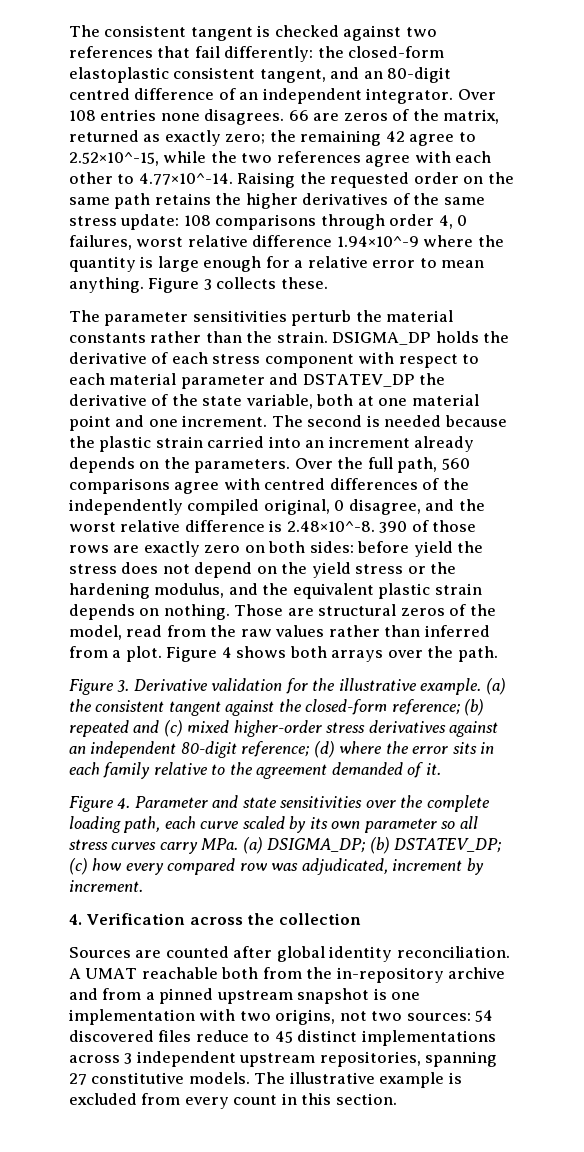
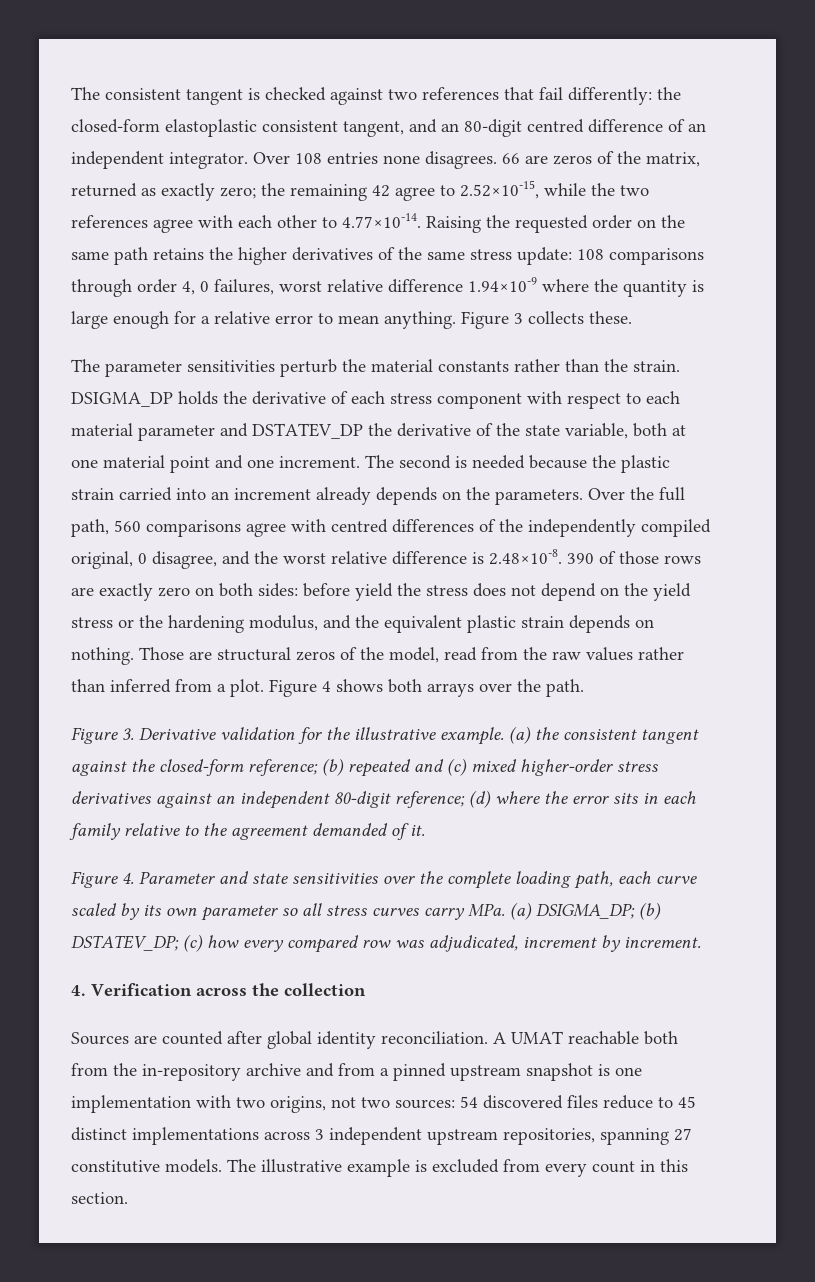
- the remaining 42 agree to 2.52×10^-15, while the two references agree with each other to 4.77×10^-14. Raising the requested order on the same path retains the higher derivatives of the same stress update:
+ the remaining 42 agree to 2.52×10-15, while the two references agree with each other to 4.77×10-14. Raising the requested order on the same path retains the higher derivatives of the same stress update:
- 108 comparisons through order 4, 0 failures, worst relative difference 1.94×10^-9 where the quantity is large enough for a relative error to mean anything.
+ 108 comparisons through order 4, 0 failures, worst relative difference 1.94×10-9 where the quantity is large enough for a relative error to mean anything.
- Over the full path, 560 comparisons agree with centred differences of the independently compiled original, 0 disagree, and the worst relative difference is 2.48×10^-8. 390 of those rows are exactly zero on both sides: before yield the stress does not depend on the yield stress or the hardening modulus, and the equivalent plastic strain depends on nothing.
+ Over the full path, 560 comparisons agree with centred differences of the independently compiled original, 0 disagree, and the worst relative difference is 2.48×10-8. 390 of those rows are exactly zero on both sides: before yield the stress does not depend on the yield stress or the hardening modulus, and the equivalent plastic strain depends on nothing.

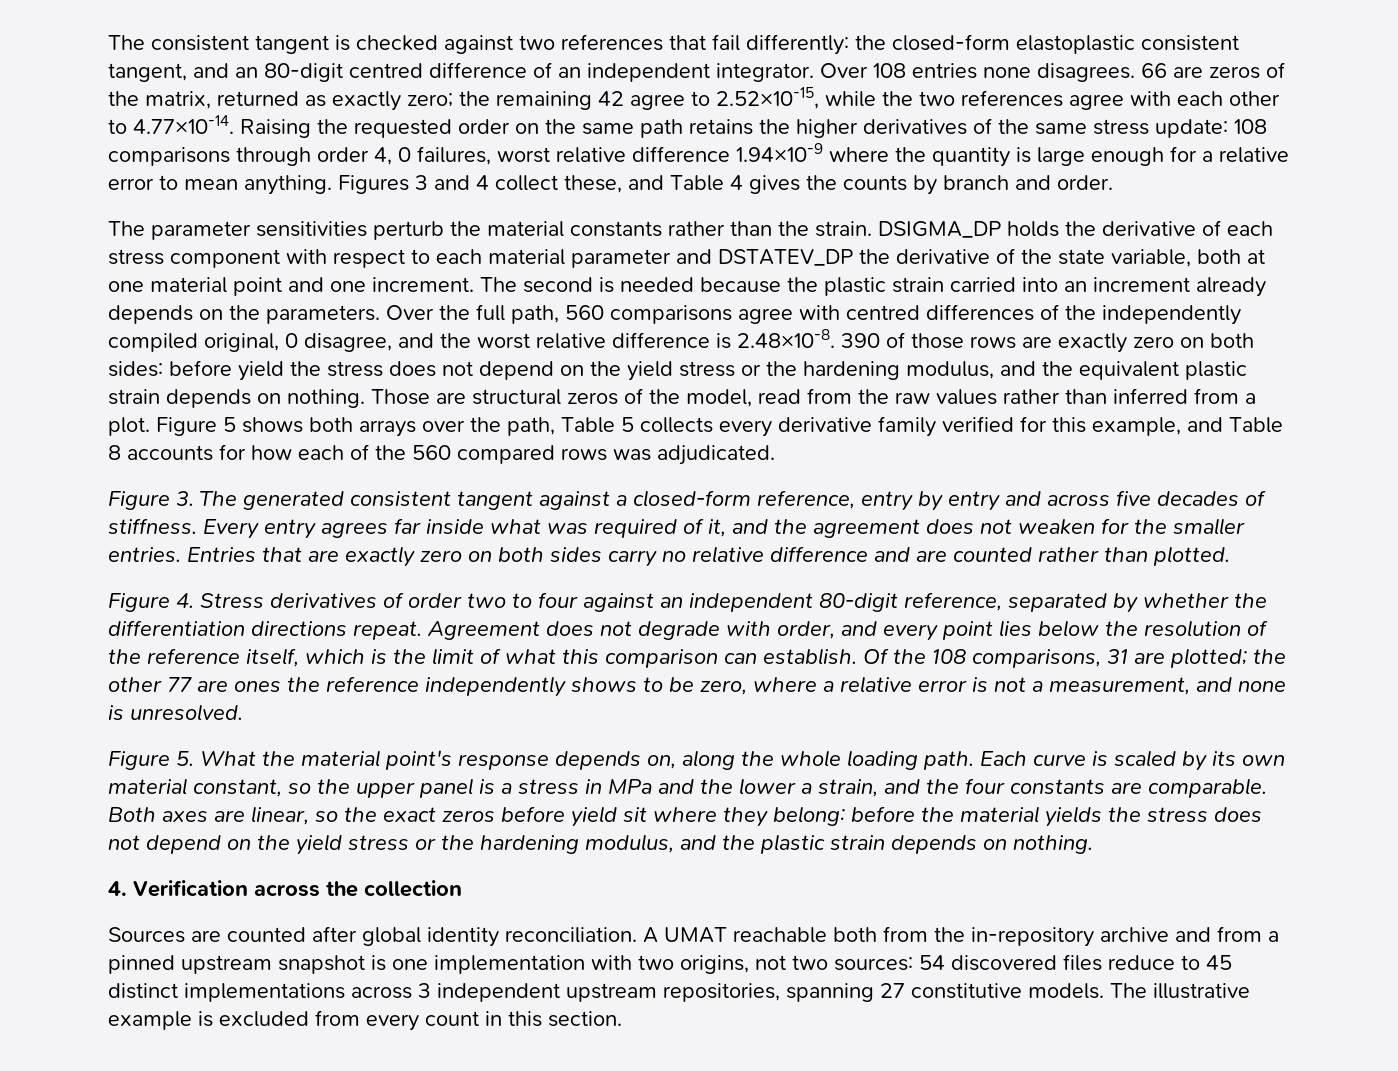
- Figure 3 collects these.
+ Figures 3 and 4 collect these, and Table 4 gives the counts by branch and order.
- Figure 4 shows both arrays over the path.
- Figure 3. Derivative validation for the illustrative example. (a) the consistent tangent against the closed-form reference; (b) repeated and (c) mixed higher-order stress derivatives against an independent 80-digit reference; (d) where the error sits in each family relative to the agreement demanded of it.
- Figure 4. Parameter and state sensitivities over the complete loading path, each curve scaled by its own parameter so all stress curves carry MPa. (a) DSIGMA_DP; (b) DSTATEV_DP; (c) how every compared row was adjudicated, increment by increment.
+ Figure 5 shows both arrays over the path, Table 5 collects every derivative family verified for this example, and Table 8 accounts for how each of the 560 compared rows was adjudicated.
+ Figure 3. The generated consistent tangent against a closed-form reference, entry by entry and across five decades of stiffness. Every entry agrees far inside what was required of it, and the agreement does not weaken for the smaller entries. Entries that are exactly zero on both sides carry no relative difference and are counted rather than plotted.
+ Figure 4. Stress derivatives of order two to four against an independent 80-digit reference, separated by whether the differentiation directions repeat. Agreement does not degrade with order, and every point lies below the resolution of the reference itself, which is the limit of what this comparison can establish. Of the 108 comparisons, 31 are plotted; the other 77 are ones the reference independently shows to be zero, where a relative error is not a measurement, and none is unresolved.
+ Figure 5. What the material point's response depends on, along the whole loading path. Each curve is scaled by its own material constant, so the upper panel is a stress in MPa and the lower a strain, and the four constants are comparable. Both axes are linear, so the exact zeros before yield sit where they belong: before the material yields the stress does not depend on the yield stress or the hardening modulus, and the plastic strain depends on nothing.

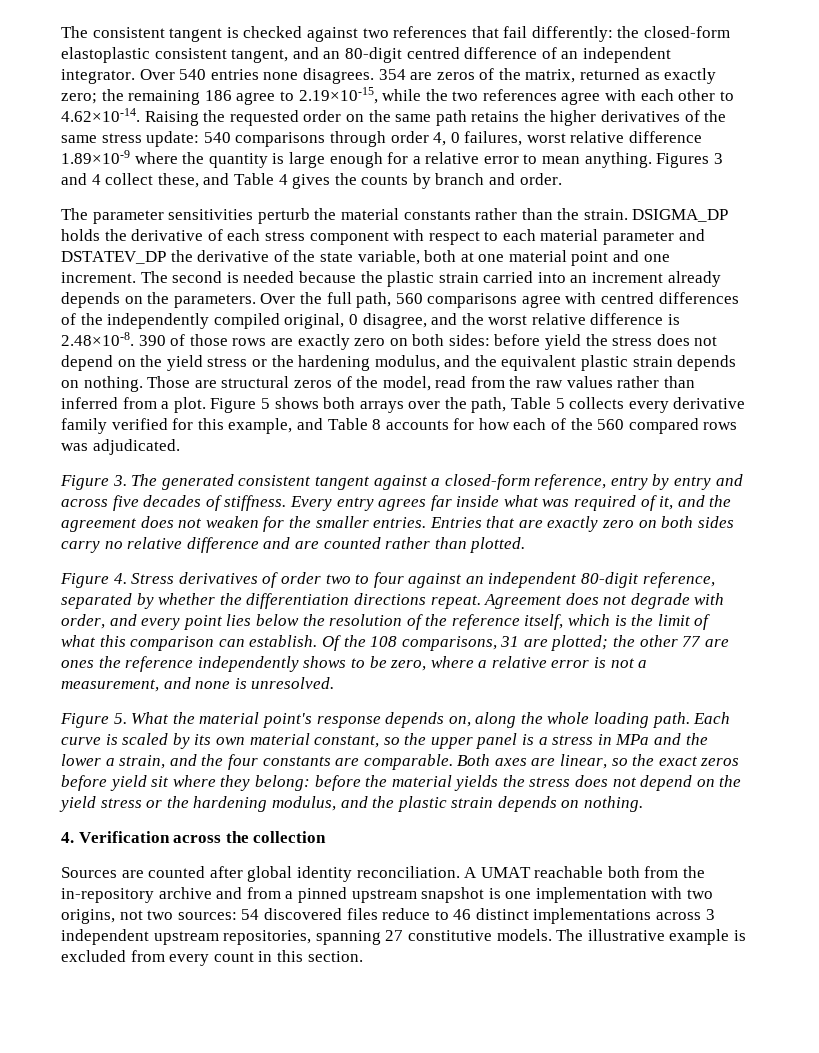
- Over 108 entries none disagrees.
+ Over 540 entries none disagrees.
- 66 are zeros of the matrix, returned as exactly zero;
+ 354 are zeros of the matrix, returned as exactly zero;
- the remaining 42 agree to 2.52×10-15, while the two references agree with each other to 4.77×10-14. Raising the requested order on the same path retains the higher derivatives of the same stress update:
+ the remaining 186 agree to 2.19×10-15, while the two references agree with each other to 4.62×10-14. Raising the requested order on the same path retains the higher derivatives of the same stress update:
- 108 comparisons through order 4, 0 failures, worst relative difference 1.94×10-9 where the quantity is large enough for a relative error to mean anything.
+ 540 comparisons through order 4, 0 failures, worst relative difference 1.89×10-9 where the quantity is large enough for a relative error to mean anything.
- A UMAT reachable both from the in-repository archive and from a pinned upstream snapshot is one implementation with two origins, not two sources: 54 discovered files reduce to 45 distinct implementations across 3 independent upstream repositories, spanning 27 constitutive models.
+ A UMAT reachable both from the in-repository archive and from a pinned upstream snapshot is one implementation with two origins, not two sources: 54 discovered files reduce to 46 distinct implementations across 3 independent upstream repositories, spanning 27 constitutive models.

